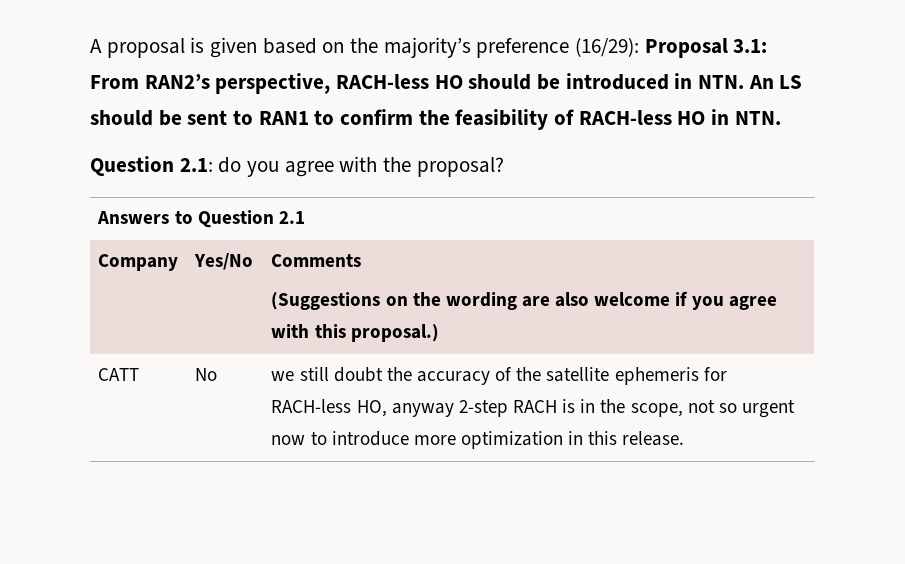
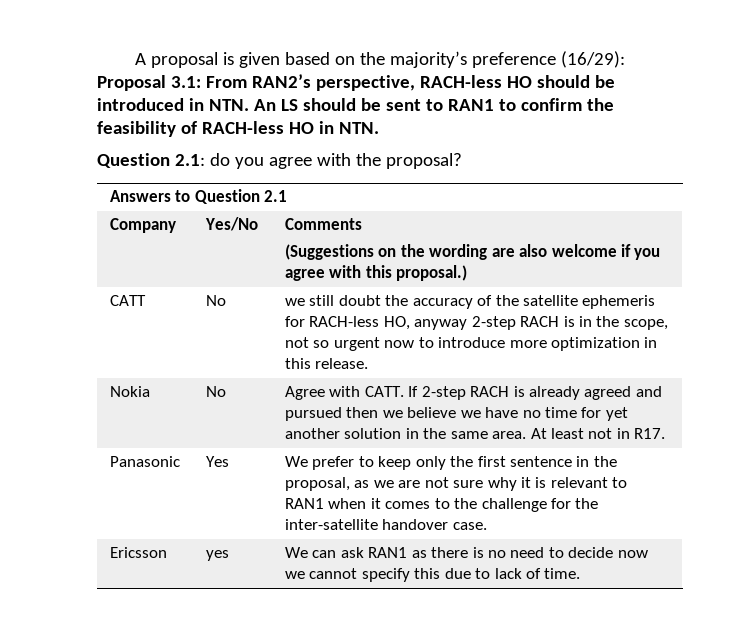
+ Nokia | No | Agree with CATT. If 2-step RACH is already agreed and pursued then we believe we have no time for yet another solution in the same area. At least not in R17.
+ Panasonic | Yes | We prefer to keep only the first sentence in the proposal, as we are not sure why it is relevant to RAN1 when it comes to the challenge for the inter-satellite handover case.
+ Ericsson | yes | We can ask RAN1 as there is no need to decide now we cannot specify this due to lack of time.

